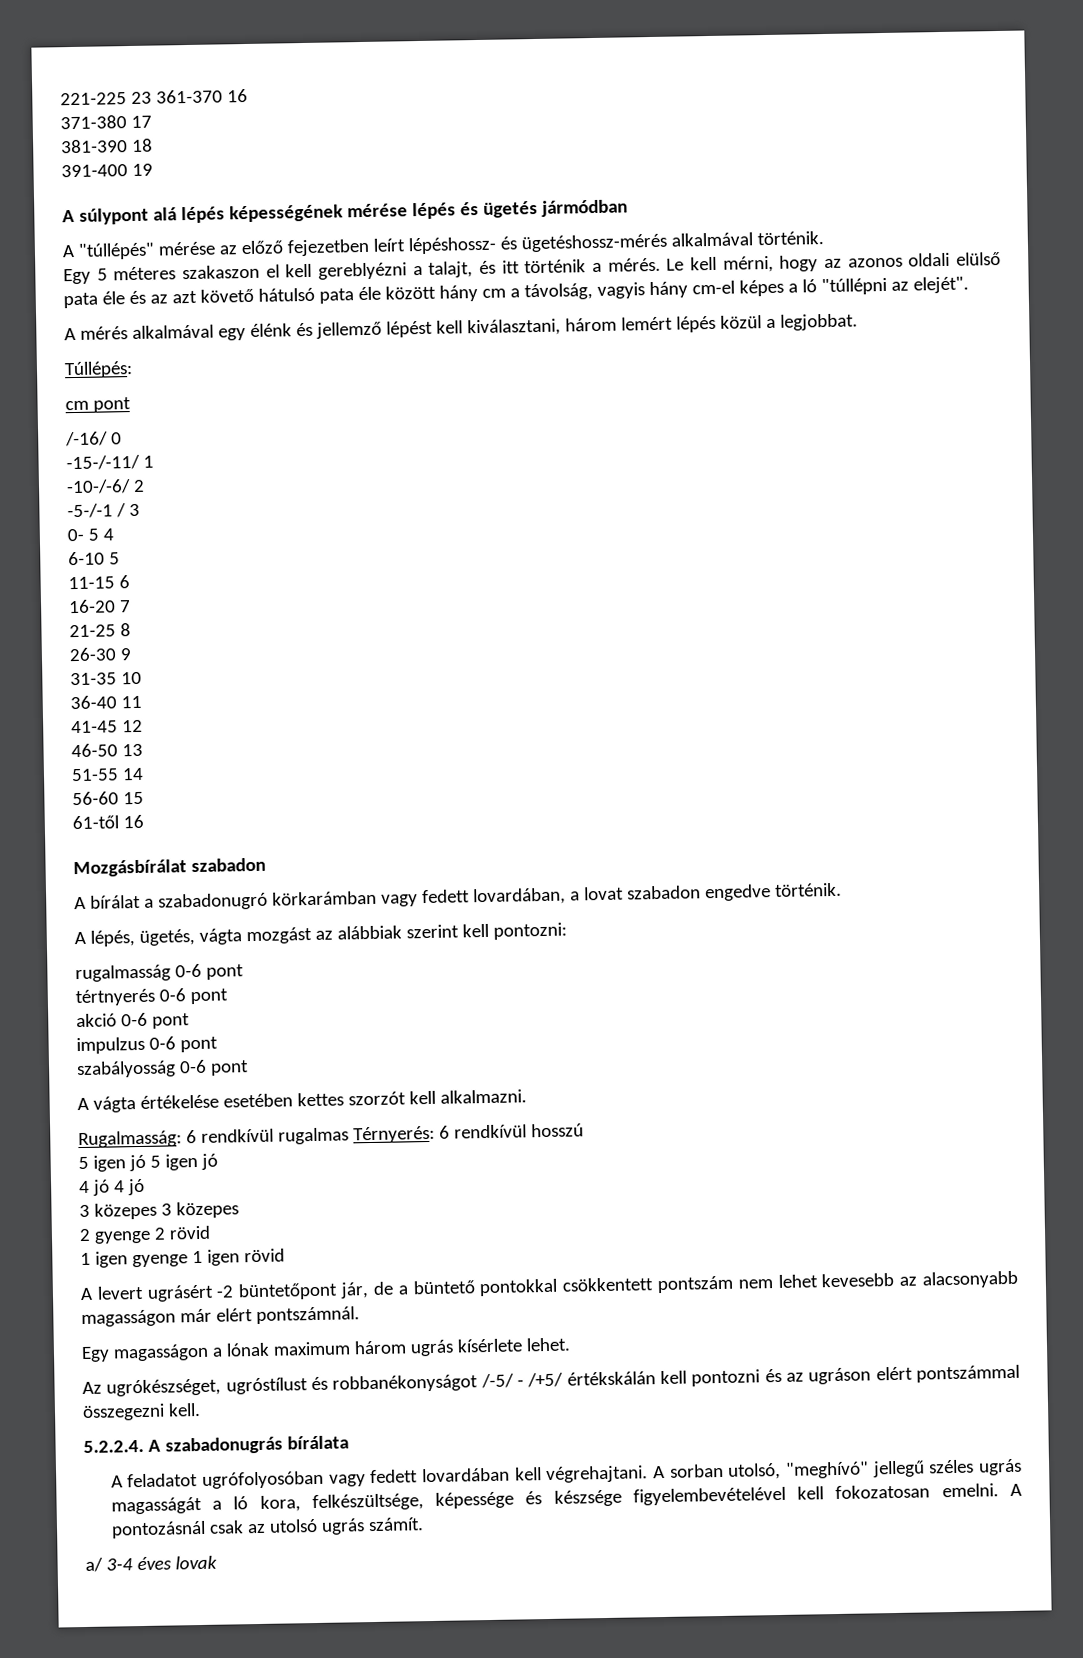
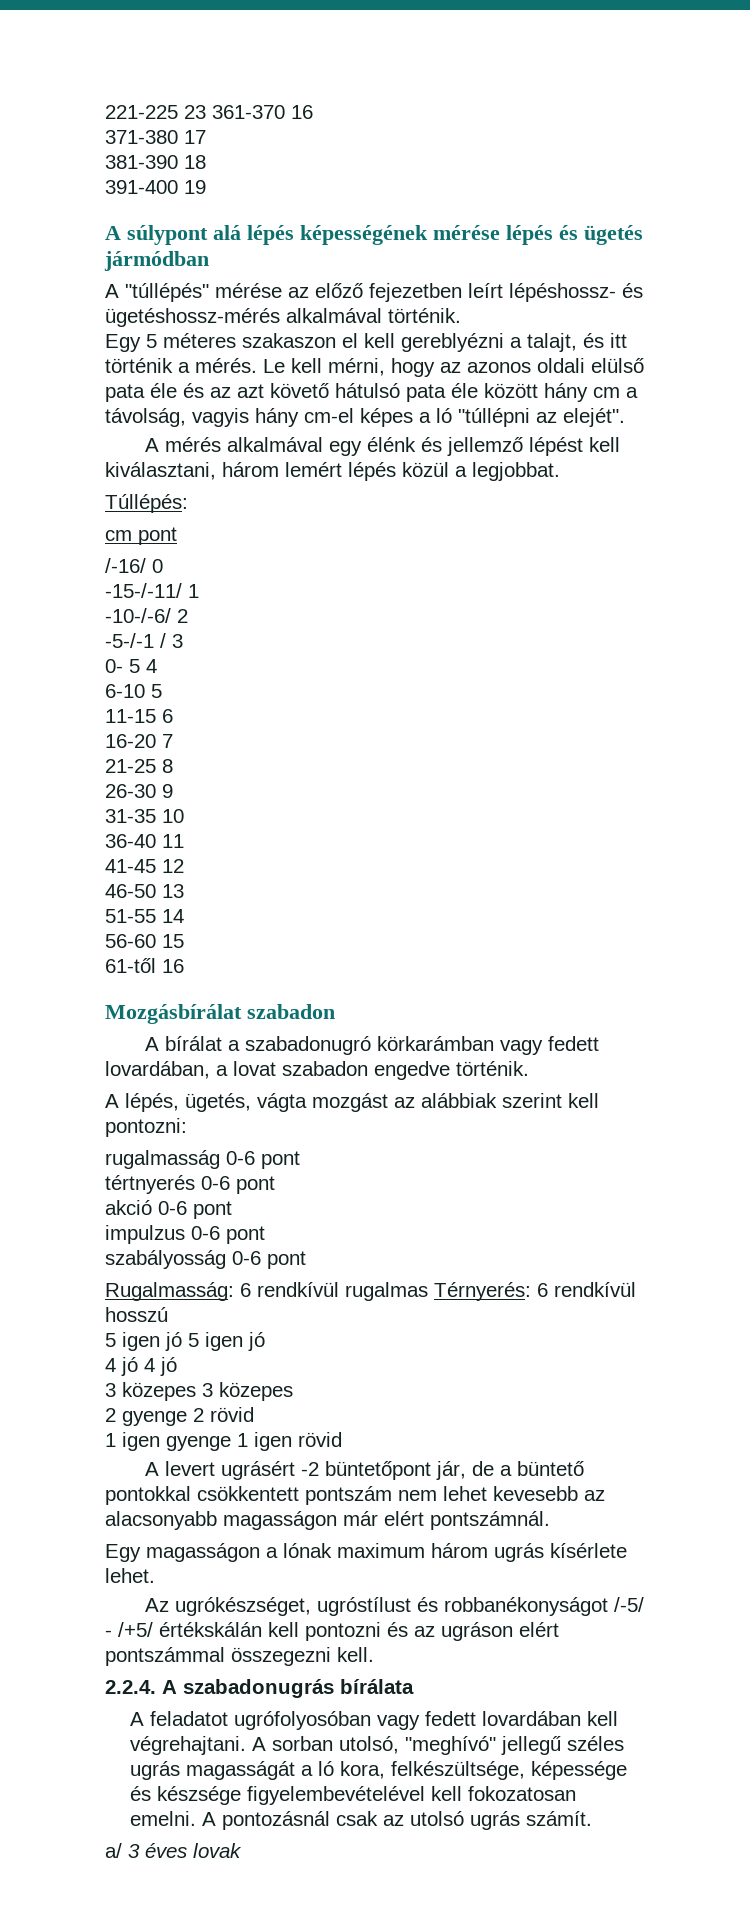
- A vágta értékelése esetében kettes szorzót kell alkalmazni.
- 5.2.2.4. A szabadonugrás bírálata
+ 2.2.4. A szabadonugrás bírálata
- a/ 3-4 éves lovak
+ a/ 3 éves lovak

